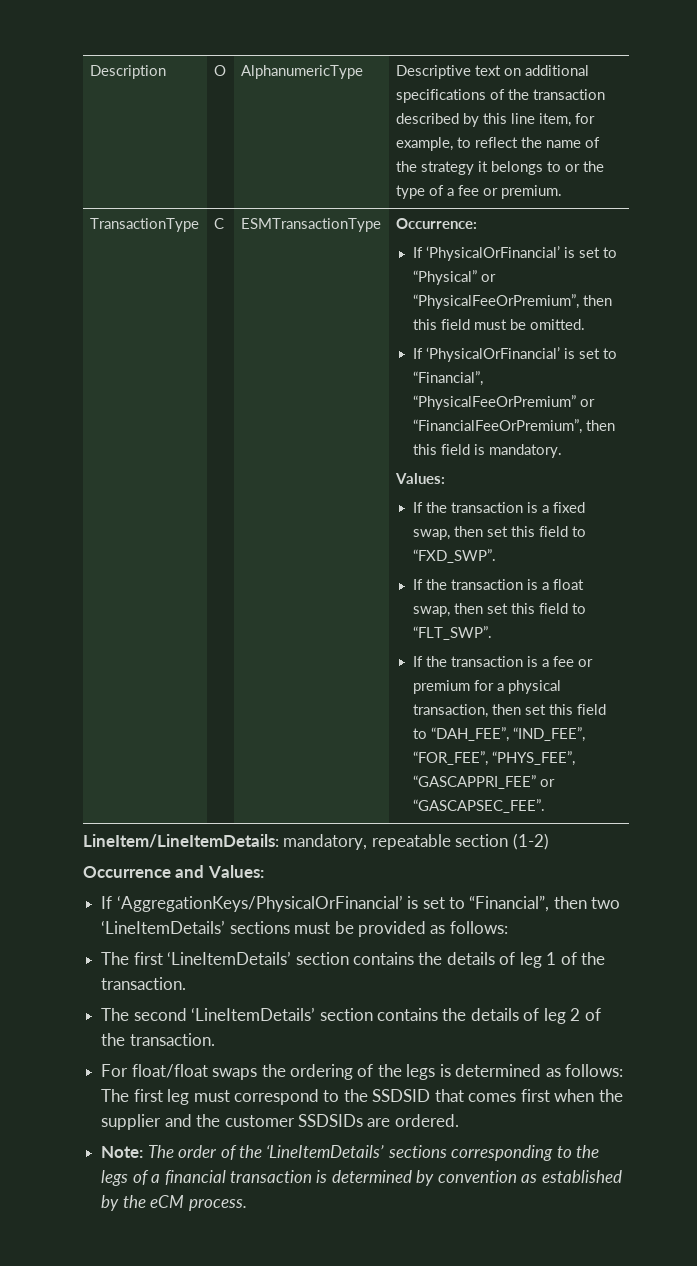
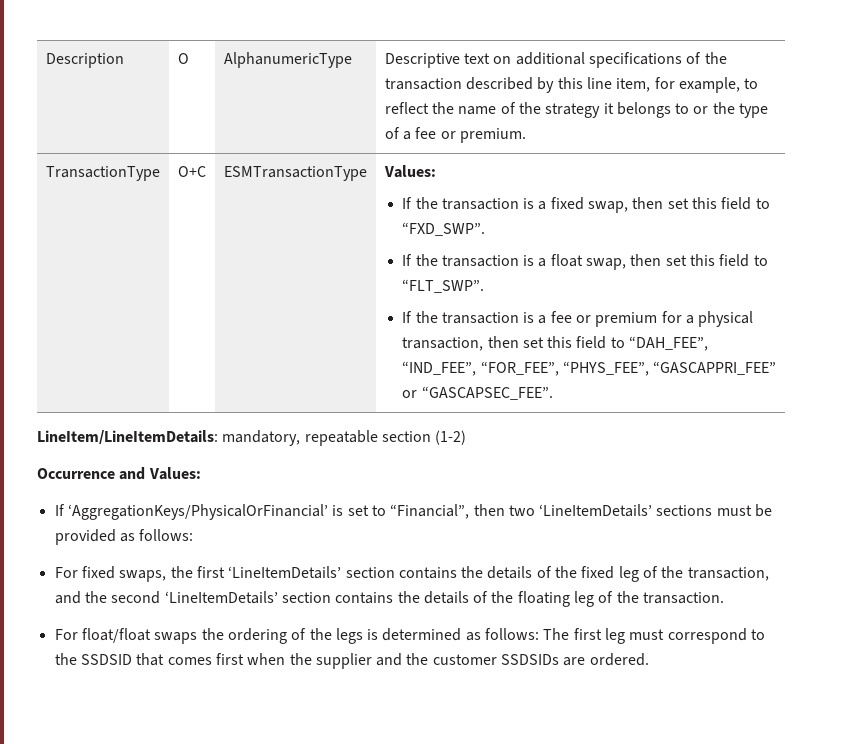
- C
+ O+C
- Occurrence:
- If ‘PhysicalOrFinancial’ is set to “Physical” or “PhysicalFeeOrPremium”, then this field must be omitted.
- If ‘PhysicalOrFinancial’ is set to “Financial”, “PhysicalFeeOrPremium” or “FinancialFeeOrPremium”, then this field is mandatory.
- The first ‘LineItemDetails’ section contains the details of leg 1 of the transaction.
- The second ‘LineItemDetails’ section contains the details of leg 2 of the transaction.
+ For fixed swaps, the first ‘LineItemDetails’ section contains the details of the fixed leg of the transaction, and the second ‘LineItemDetails’ section contains the details of the floating leg of the transaction.
- Note: The order of the ‘LineItemDetails’ sections corresponding to the legs of a financial transaction is determined by convention as established by the eCM process.

